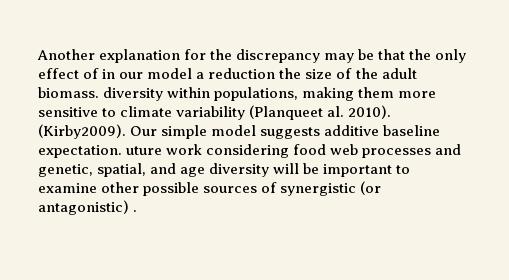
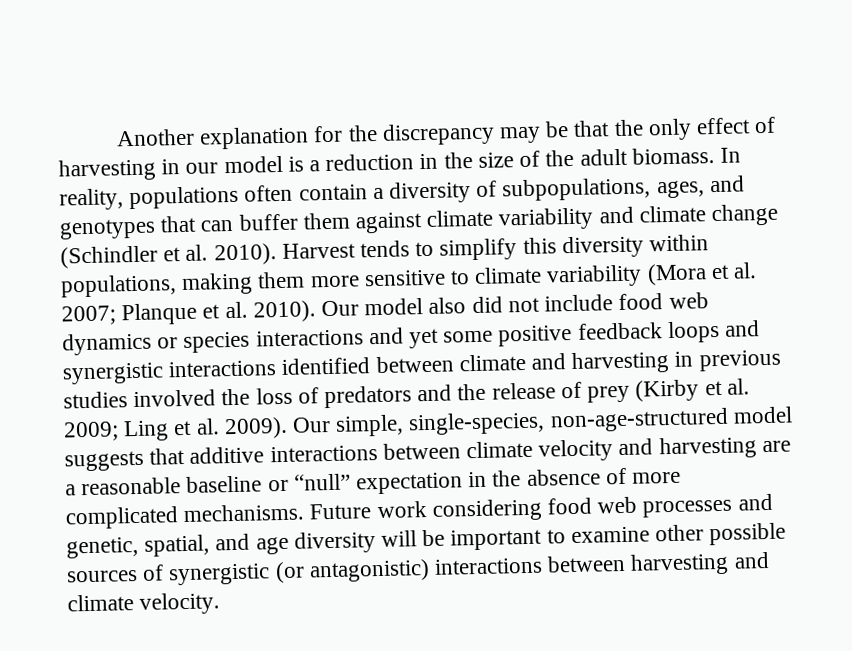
- Another explanation for the discrepancy may be that the only effect of in our model a reduction the size of the adult biomass. diversity within populations, making them more sensitive to climate variability (Planqueet al. 2010). (Kirby2009). Our simple model suggests additive baseline expectation. uture work considering food web processes and genetic, spatial, and age diversity will be important to examine other possible sources of synergistic (or antagonistic) .
+ Another explanation for the discrepancy may be that the only effect of harvesting in our model is a reduction in the size of the adult biomass. In reality, populations often contain a diversity of subpopulations, ages, and genotypes that can buffer them against climate variability and climate change (Schindler et al. 2010). Harvest tends to simplify this diversity within populations, making them more sensitive to climate variability (Mora et al. 2007; Planque et al. 2010). Our model also did not include food web dynamics or species interactions and yet some positive feedback loops and synergistic interactions identified between climate and harvesting in previous studies involved the loss of predators and the release of prey (Kirby et al. 2009; Ling et al. 2009). Our simple, single-species, non-age-structured model suggests that additive interactions between climate velocity and harvesting are a reasonable baseline or “null” expectation in the absence of more complicated mechanisms. Future work considering food web processes and genetic, spatial, and age diversity will be important to examine other possible sources of synergistic (or antagonistic) interactions between harvesting and climate velocity.

